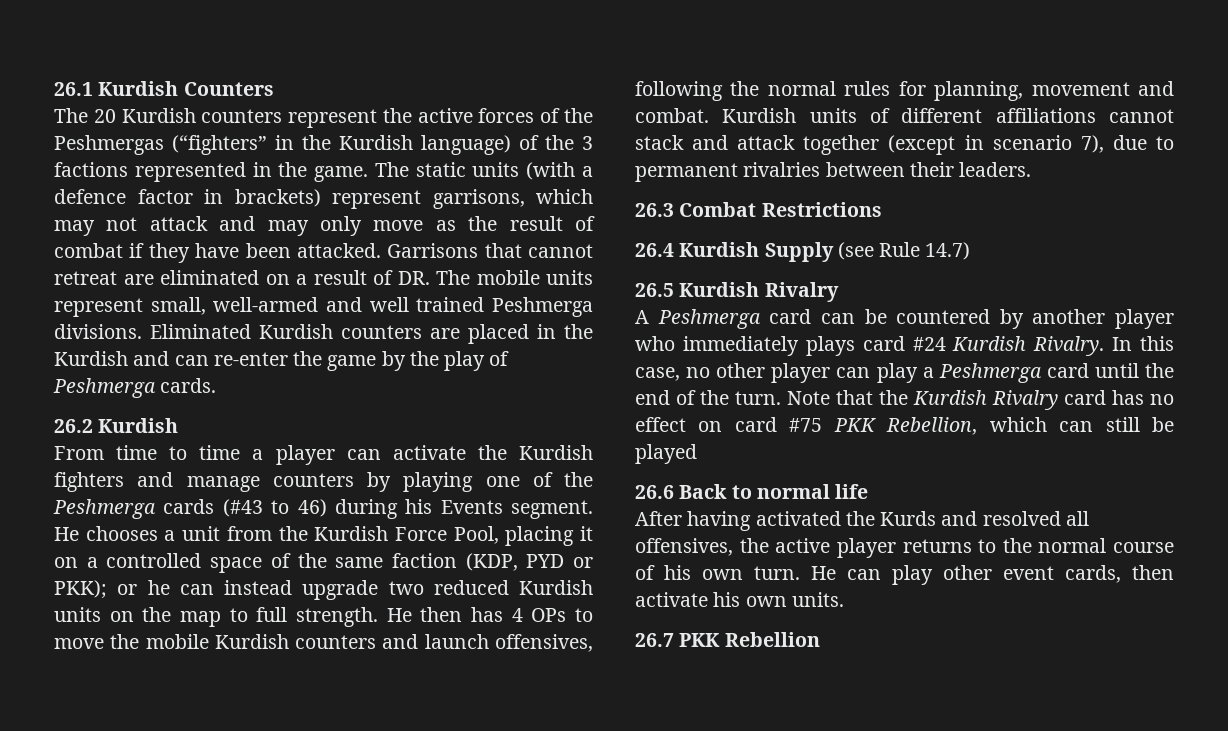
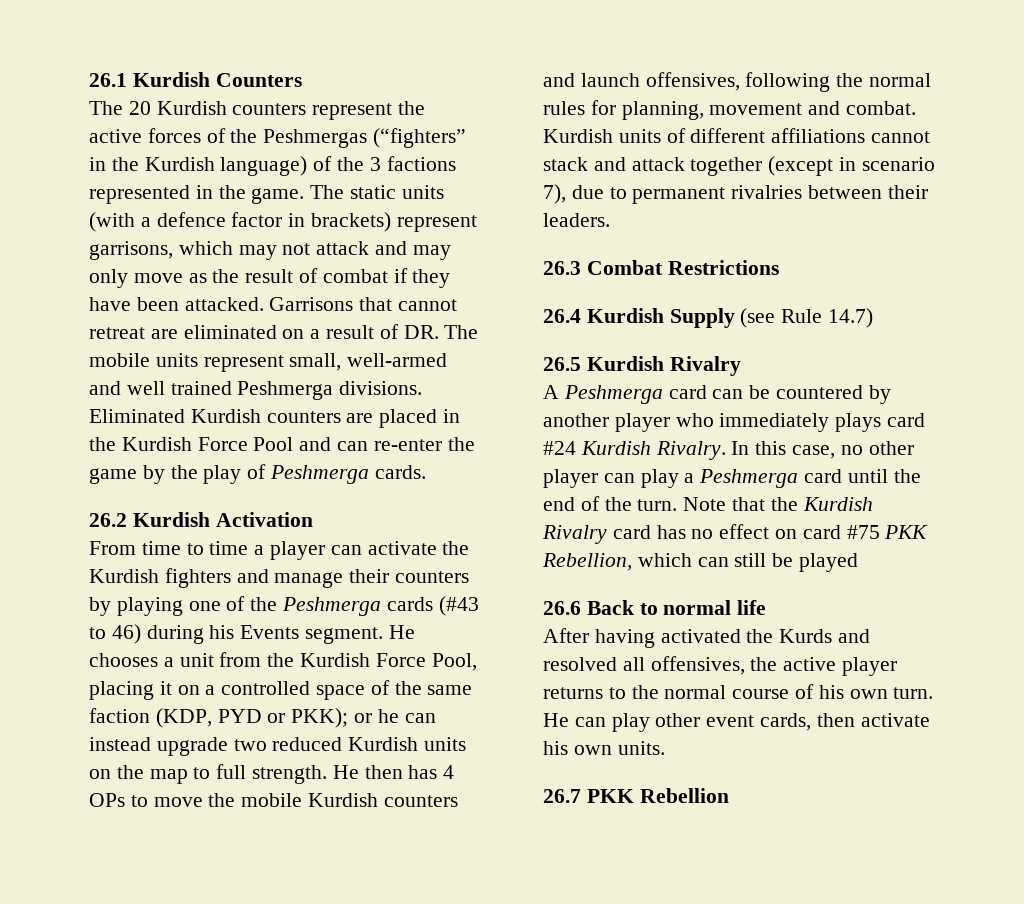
- Eliminated Kurdish counters are placed in the Kurdish and can re-enter the game by the play of Peshmerga cards.
+ Eliminated Kurdish counters are placed in the Kurdish Force Pool and can re-enter the game by the play of Peshmerga cards.
- 26.2 Kurdish
+ 26.2 Kurdish Activation
- From time to time a player can activate the Kurdish fighters and manage counters by playing one of the Peshmerga cards (#43 to 46) during his Events segment.
+ From time to time a player can activate the Kurdish fighters and manage their counters by playing one of the Peshmerga cards (#43 to 46) during his Events segment.

